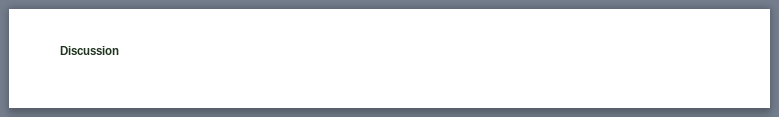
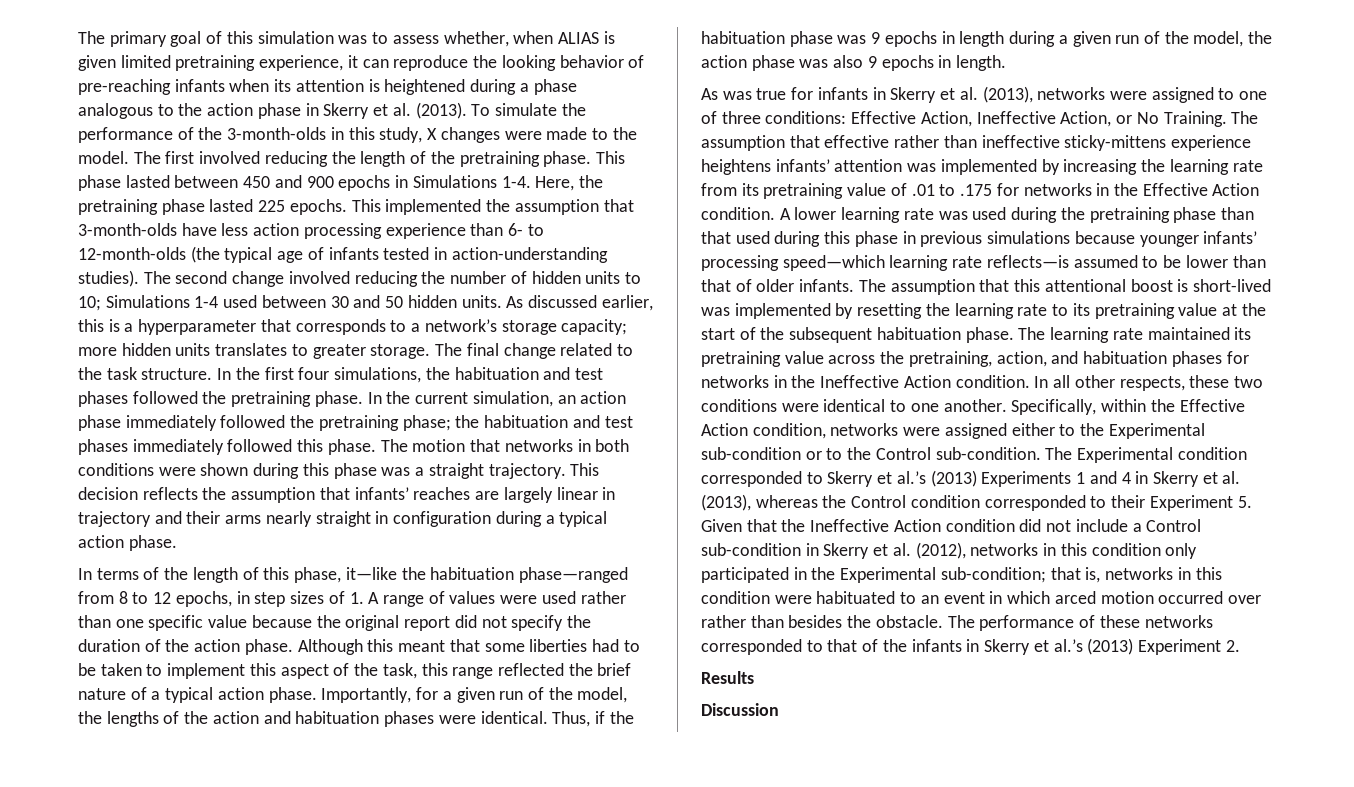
+ The primary goal of this simulation was to assess whether, when ALIAS is given limited pretraining experience, it can reproduce the looking behavior of pre-reaching infants when its attention is heightened during a phase analogous to the action phase in Skerry et al. (2013). To simulate the performance of the 3-month-olds in this study, X changes were made to the model. The first involved reducing the length of the pretraining phase. This phase lasted between 450 and 900 epochs in Simulations 1-4. Here, the pretraining phase lasted 225 epochs. This implemented the assumption that 3-month-olds have less action processing experience than 6- to 12-month-olds (the typical age of infants tested in action-understanding studies). The second change involved reducing the number of hidden units to 10; Simulations 1-4 used between 30 and 50 hidden units. As discussed earlier, this is a hyperparameter that corresponds to a network’s storage capacity; more hidden units translates to greater storage. The final change related to the task structure. In the first four simulations, the habituation and test phases followed the pretraining phase. In the current simulation, an action phase immediately followed the pretraining phase; the habituation and test phases immediately followed this phase. The motion that networks in both conditions were shown during this phase was a straight trajectory. This decision reflects the assumption that infants’ reaches are largely linear in trajectory and their arms nearly straight in configuration during a typical action phase.
+ In terms of the length of this phase, it—like the habituation phase—ranged from 8 to 12 epochs, in step sizes of 1. A range of values were used rather than one specific value because the original report did not specify the duration of the action phase. Although this meant that some liberties had to be taken to implement this aspect of the task, this range reflected the brief nature of a typical action phase. Importantly, for a given run of the model, the lengths of the action and habituation phases were identical. Thus, if the habituation phase was 9 epochs in length during a given run of the model, the action phase was also 9 epochs in length.
+ As was true for infants in Skerry et al. (2013), networks were assigned to one of three conditions: Effective Action, Ineffective Action, or No Training. The assumption that effective rather than ineffective sticky-mittens experience heightens infants’ attention was implemented by increasing the learning rate from its pretraining value of .01 to .175 for networks in the Effective Action condition. A lower learning rate was used during the pretraining phase than that used during this phase in previous simulations because younger infants’ processing speed—which learning rate reflects—is assumed to be lower than that of older infants. The assumption that this attentional boost is short-lived was implemented by resetting the learning rate to its pretraining value at the start of the subsequent habituation phase. The learning rate maintained its pretraining value across the pretraining, action, and habituation phases for networks in the Ineffective Action condition. In all other respects, these two conditions were identical to one another. Specifically, within the Effective Action condition, networks were assigned either to the Experimental sub-condition or to the Control sub-condition. The Experimental condition corresponded to Skerry et al.’s (2013) Experiments 1 and 4 in Skerry et al. (2013), whereas the Control condition corresponded to their Experiment 5. Given that the Ineffective Action condition did not include a Control sub-condition in Skerry et al. (2012), networks in this condition only participated in the Experimental sub-condition; that is, networks in this condition were habituated to an event in which arced motion occurred over rather than besides the obstacle. The performance of these networks corresponded to that of the infants in Skerry et al.’s (2013) Experiment 2.
+ Results

